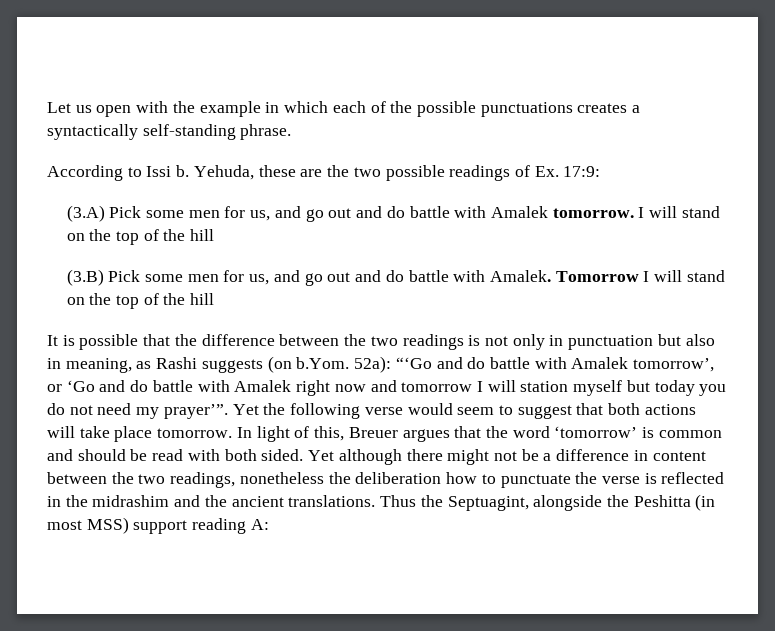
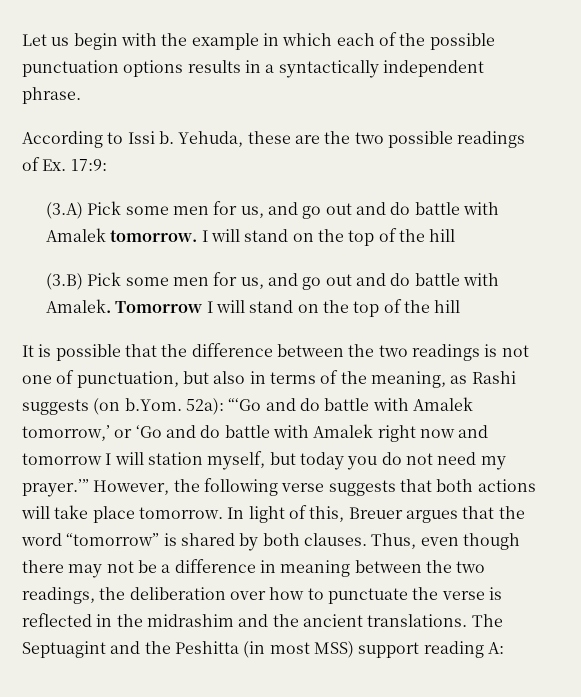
- Let us open with the example in which each of the possible punctuations creates a syntactically self-standing phrase.
+ Let us begin with the example in which each of the possible punctuation options results in a syntactically independent phrase.
- It is possible that the difference between the two readings is not only in punctuation but also in meaning, as Rashi suggests (on b.Yom. 52a): “‘Go and do battle with Amalek tomorrow’, or ‘Go and do battle with Amalek right now and tomorrow I will station myself but today you do not need my prayer’”. Yet the following verse would seem to suggest that both actions will take place tomorrow.
+ It is possible that the difference between the two readings is not one of punctuation, but also in terms of the meaning, as Rashi suggests (on b.Yom. 52a): “‘Go and do battle with Amalek tomorrow,’ or ‘Go and do battle with Amalek right now and tomorrow I will station myself, but today you do not need my prayer.’” However, the following verse suggests that both actions will take place tomorrow.
- In light of this, Breuer argues that the word ‘tomorrow’ is common and should be read with both sided. Yet although there might not be a difference in content between the two readings, nonetheless the deliberation how to punctuate the verse is reflected in the midrashim and the ancient translations.
+ In light of this, Breuer argues that the word “tomorrow” is shared by both clauses. Thus, even though there may not be a difference in meaning between the two readings, the deliberation over how to punctuate the verse is reflected in the midrashim and the ancient translations.
- Thus the Septuagint, alongside the Peshitta (in most MSS) support reading A:
+ The Septuagint and the Peshitta (in most MSS) support reading A:

